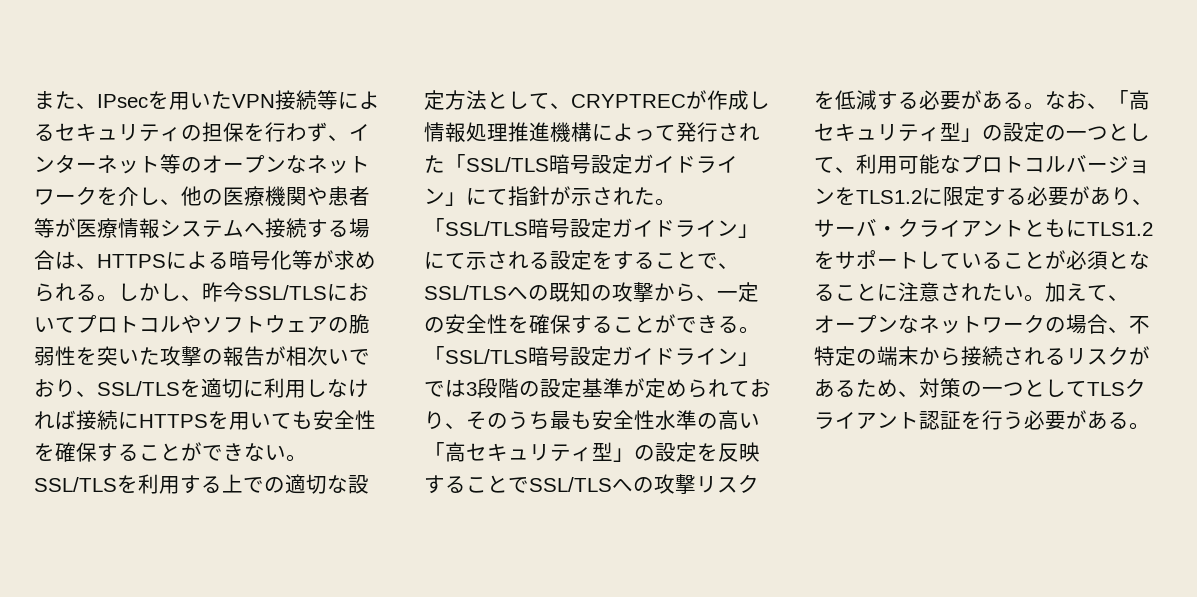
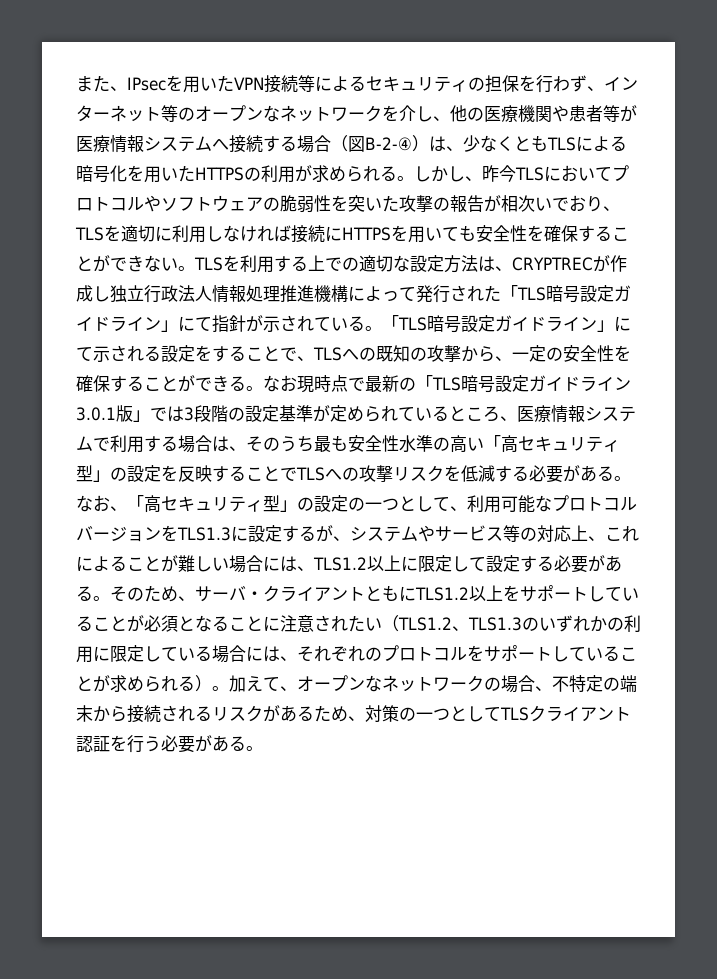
- また、IPsecを用いたVPN接続等によるセキュリティの担保を行わず、インターネット等のオープンなネットワークを介し、他の医療機関や患者等が医療情報システムへ接続する場合は、HTTPSによる暗号化等が求められる。
+ また、IPsecを用いたVPN接続等によるセキュリティの担保を行わず、インターネット等のオープンなネットワークを介し、他の医療機関や患者等が医療情報システムへ接続する場合（図B-2-④）は、少なくともTLSによる暗号化を用いたHTTPSの利用が求められる。
- しかし、昨今SSL/TLSにおいてプロトコルやソフトウェアの脆弱性を突いた攻撃の報告が相次いでおり、SSL/TLSを適切に利用しなければ接続にHTTPSを用いても安全性を確保することができない。
+ しかし、昨今TLSにおいてプロトコルやソフトウェアの脆弱性を突いた攻撃の報告が相次いでおり、TLSを適切に利用しなければ接続にHTTPSを用いても安全性を確保することができない。
- SSL/TLSを利用する上での適切な設定方法として、CRYPTRECが作成し情報処理推進機構によって発行された「SSL/TLS暗号設定ガイドライン」にて指針が示された。「SSL/TLS暗号設定ガイドライン」にて示される設定をすることで、SSL/TLSへの既知の攻撃から、一定の安全性を確保することができる。
+ TLSを利用する上での適切な設定方法は、CRYPTRECが作成し独立行政法人情報処理推進機構によって発行された「TLS暗号設定ガイドライン」にて指針が示されている。「TLS暗号設定ガイドライン」にて示される設定をすることで、TLSへの既知の攻撃から、一定の安全性を確保することができる。
- 「SSL/TLS暗号設定ガイドライン」では3段階の設定基準が定められており、そのうち最も安全性水準の高い「高セキュリティ型」の設定を反映することでSSL/TLSへの攻撃リスクを低減する必要がある。
+ なお現時点で最新の「TLS暗号設定ガイドライン3.0.1版」では3段階の設定基準が定められているところ、医療情報システムで利用する場合は、そのうち最も安全性水準の高い「高セキュリティ型」の設定を反映することでTLSへの攻撃リスクを低減する必要がある。
- なお、「高セキュリティ型」の設定の一つとして、利用可能なプロトコルバージョンをTLS1.2に限定する必要があり、サーバ・クライアントともにTLS1.2をサポートしていることが必須となることに注意されたい。
+ なお、「高セキュリティ型」の設定の一つとして、利用可能なプロトコルバージョンをTLS1.3に設定するが、システムやサービス等の対応上、これによることが難しい場合には、TLS1.2以上に限定して設定する必要がある。そのため、サーバ・クライアントともにTLS1.2以上をサポートしていることが必須となることに注意されたい（TLS1.2、TLS1.3のいずれかの利用に限定している場合には、それぞれのプロトコルをサポートしていることが求められる）。

